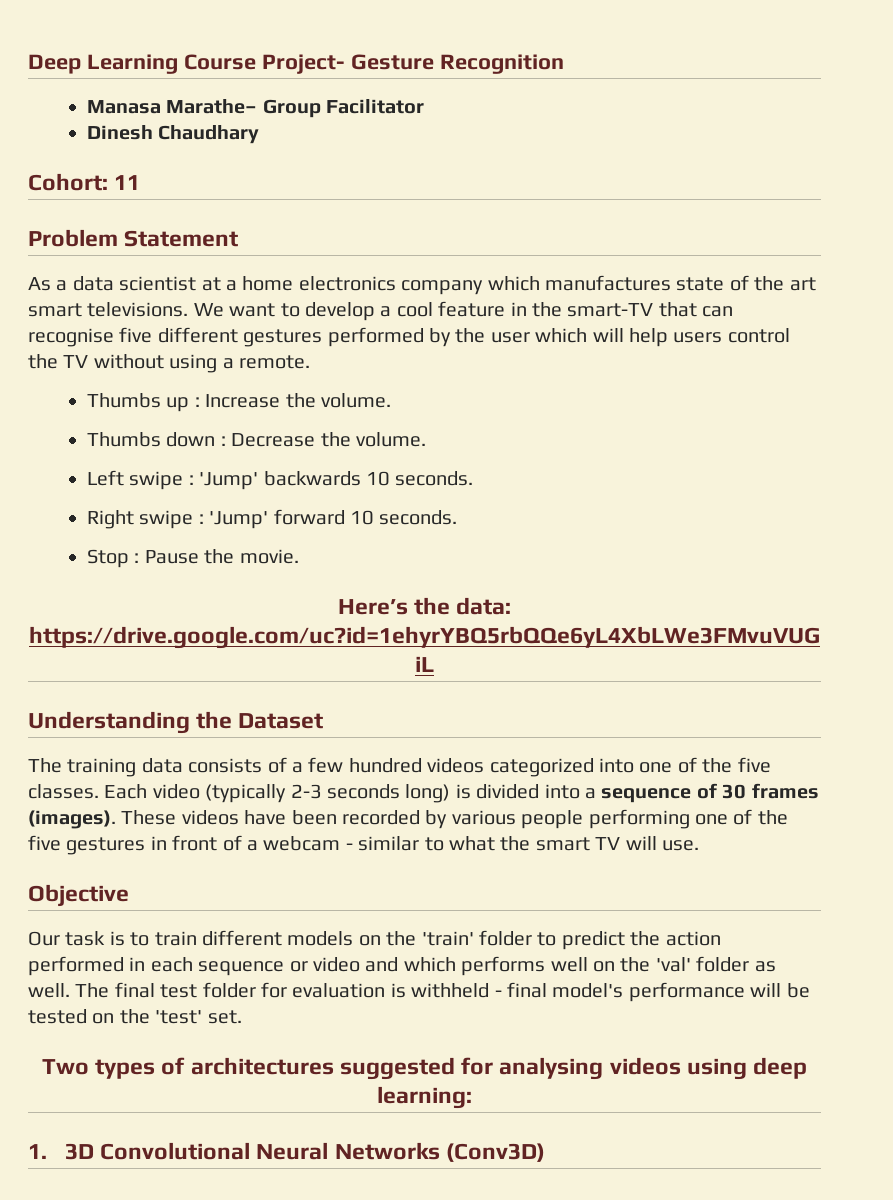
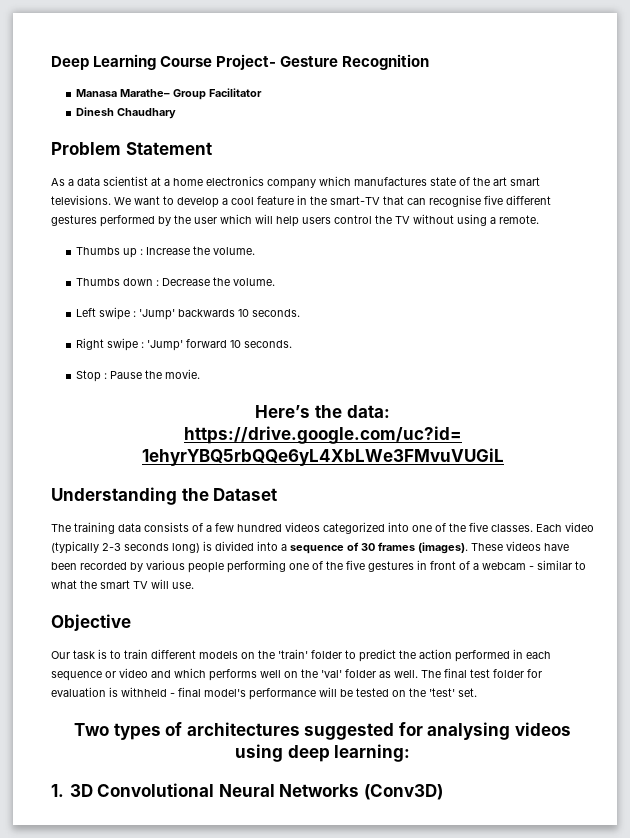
- Cohort: 11

